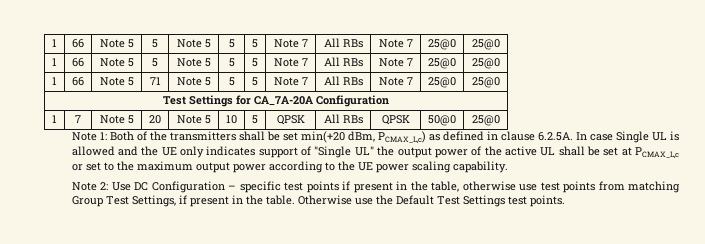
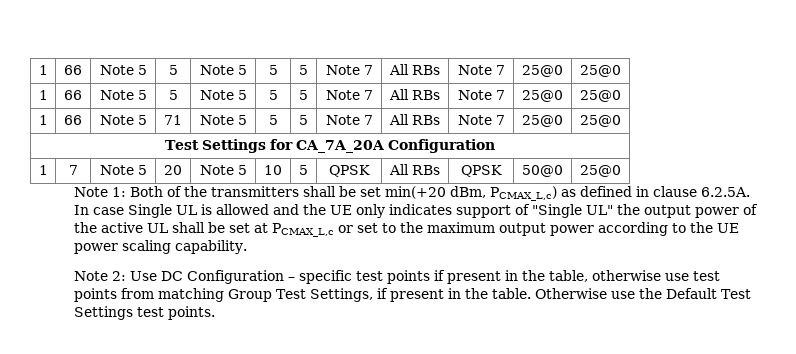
- Test Settings for CA_7A-20A Configuration
+ Test Settings for CA_7A_20A Configuration

